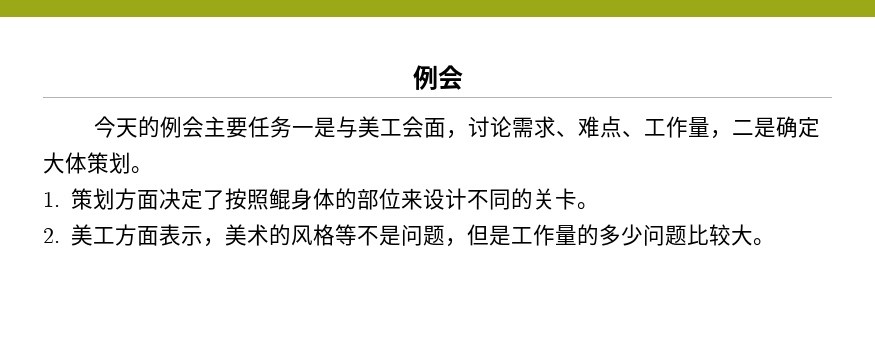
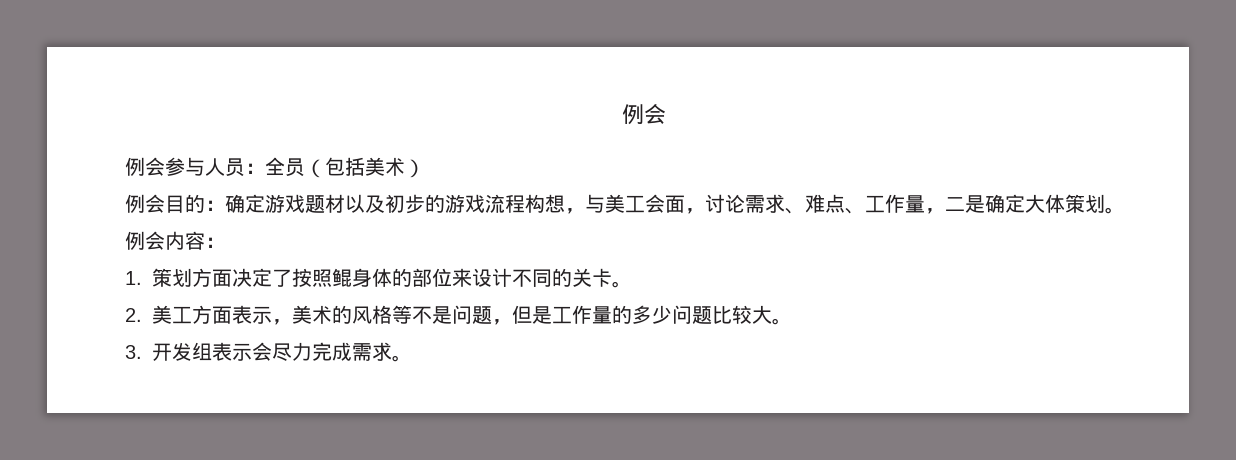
- 今天的例会主要任务一是与美工会面，讨论需求、难点、工作量，二是确定大体策划。
+ 例会参与人员：全员（包括美术）
+ 例会目的：确定游戏题材以及初步的游戏流程构想，与美工会面，讨论需求、难点、工作量，二是确定大体策划。
+ 例会内容：
+ 3.开发组表示会尽力完成需求。

